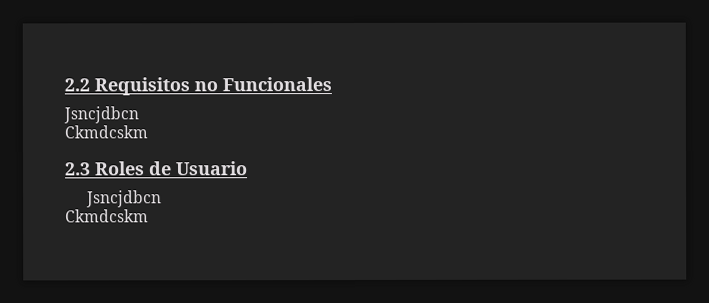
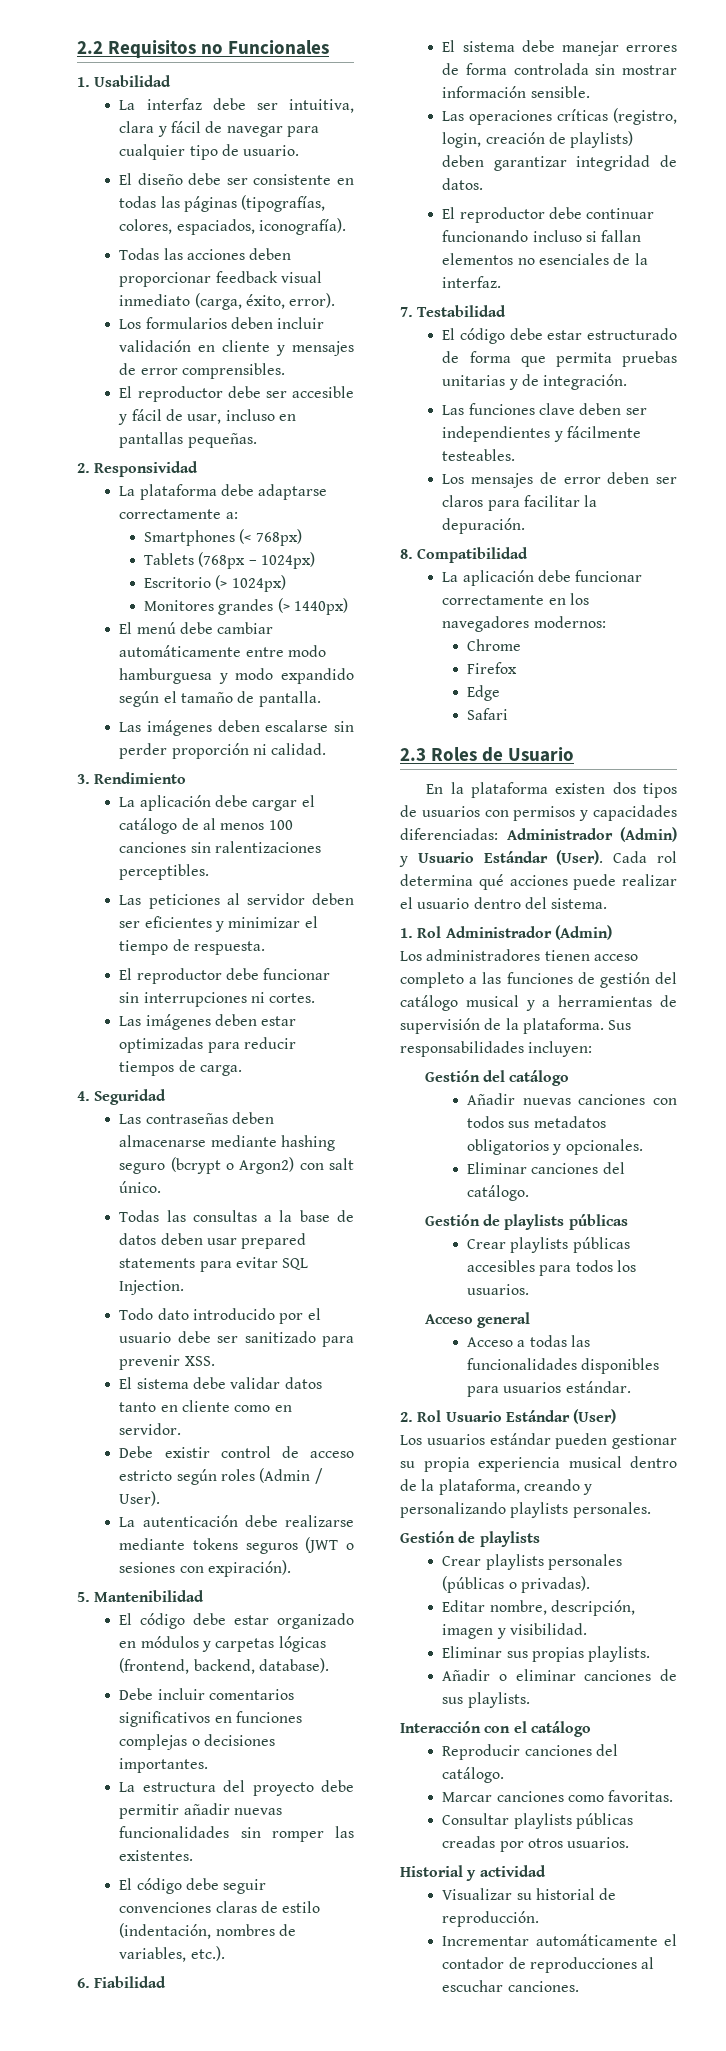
  2.2 Requisitos no Funcionales
- Jsncjdbcn
- Ckmdcskm
+ 1. Usabilidad
+ La interfaz debe ser intuitiva, clara y fácil de navegar para cualquier tipo de usuario.
+ El diseño debe ser consistente en todas las páginas (tipografías, colores, espaciados, iconografía).
+ Todas las acciones deben proporcionar feedback visual inmediato (carga, éxito, error).
+ Los formularios deben incluir validación en cliente y mensajes de error comprensibles.
+ El reproductor debe ser accesible y fácil de usar, incluso en pantallas pequeñas.
+ 2. Responsividad
+ La plataforma debe adaptarse correctamente a:
+ Smartphones (< 768px)
+ Tablets (768px – 1024px)
+ Escritorio (> 1024px)
+ Monitores grandes (> 1440px)
+ El menú debe cambiar automáticamente entre modo hamburguesa y modo expandido según el tamaño de pantalla.
+ Las imágenes deben escalarse sin perder proporción ni calidad.
+ 3. Rendimiento
+ La aplicación debe cargar el catálogo de al menos 100 canciones sin ralentizaciones perceptibles.
+ Las peticiones al servidor deben ser eficientes y minimizar el tiempo de respuesta.
+ El reproductor debe funcionar sin interrupciones ni cortes.
+ Las imágenes deben estar optimizadas para reducir tiempos de carga.
+ 4. Seguridad
+ Las contraseñas deben almacenarse mediante hashing seguro (bcrypt o Argon2) con salt único.
+ Todas las consultas a la base de datos deben usar prepared statements para evitar SQL Injection.
+ Todo dato introducido por el usuario debe ser sanitizado para prevenir XSS.
+ El sistema debe validar datos tanto en cliente como en servidor.
+ Debe existir control de acceso estricto según roles (Admin / User).
+ La autenticación debe realizarse mediante tokens seguros (JWT o sesiones con expiración).
+ 5. Mantenibilidad
+ El código debe estar organizado en módulos y carpetas lógicas (frontend, backend, database).
+ Debe incluir comentarios significativos en funciones complejas o decisiones importantes.
+ La estructura del proyecto debe permitir añadir nuevas funcionalidades sin romper las existentes.
+ El código debe seguir convenciones claras de estilo (indentación, nombres de variables, etc.).
+ 6. Fiabilidad
+ El sistema debe manejar errores de forma controlada sin mostrar información sensible.
+ Las operaciones críticas (registro, login, creación de playlists) deben garantizar integridad de datos.
+ El reproductor debe continuar funcionando incluso si fallan elementos no esenciales de la interfaz.
+ 7. Testabilidad
+ El código debe estar estructurado de forma que permita pruebas unitarias y de integración.
+ Las funciones clave deben ser independientes y fácilmente testeables.
+ Los mensajes de error deben ser claros para facilitar la depuración.
+ 8. Compatibilidad
+ La aplicación debe funcionar correctamente en los navegadores modernos:
+ Chrome
+ Firefox
+ Edge
+ Safari
  2.3 Roles de Usuario
- Jsncjdbcn
- Ckmdcskm
+ En la plataforma existen dos tipos de usuarios con permisos y capacidades diferenciadas: Administrador (Admin) y Usuario Estándar (User). Cada rol determina qué acciones puede realizar el usuario dentro del sistema.
+ 1. Rol Administrador (Admin)
+ Los administradores tienen acceso completo a las funciones de gestión del catálogo musical y a herramientas de supervisión de la plataforma. Sus responsabilidades incluyen:
+ Gestión del catálogo
+ Añadir nuevas canciones con todos sus metadatos obligatorios y opcionales.
+ Eliminar canciones del catálogo.
+ Gestión de playlists públicas
+ Crear playlists públicas accesibles para todos los usuarios.
+ Acceso general
+ Acceso a todas las funcionalidades disponibles para usuarios estándar.
+ 2. Rol Usuario Estándar (User)
+ Los usuarios estándar pueden gestionar su propia experiencia musical dentro de la plataforma, creando y personalizando playlists personales.
+ Gestión de playlists
+ Crear playlists personales (públicas o privadas).
+ Editar nombre, descripción, imagen y visibilidad.
+ Eliminar sus propias playlists.
+ Añadir o eliminar canciones de sus playlists.
+ Interacción con el catálogo
+ Reproducir canciones del catálogo.
+ Marcar canciones como favoritas.
+ Consultar playlists públicas creadas por otros usuarios.
+ Historial y actividad
+ Visualizar su historial de reproducción.
+ Incrementar automáticamente el contador de reproducciones al escuchar canciones.

